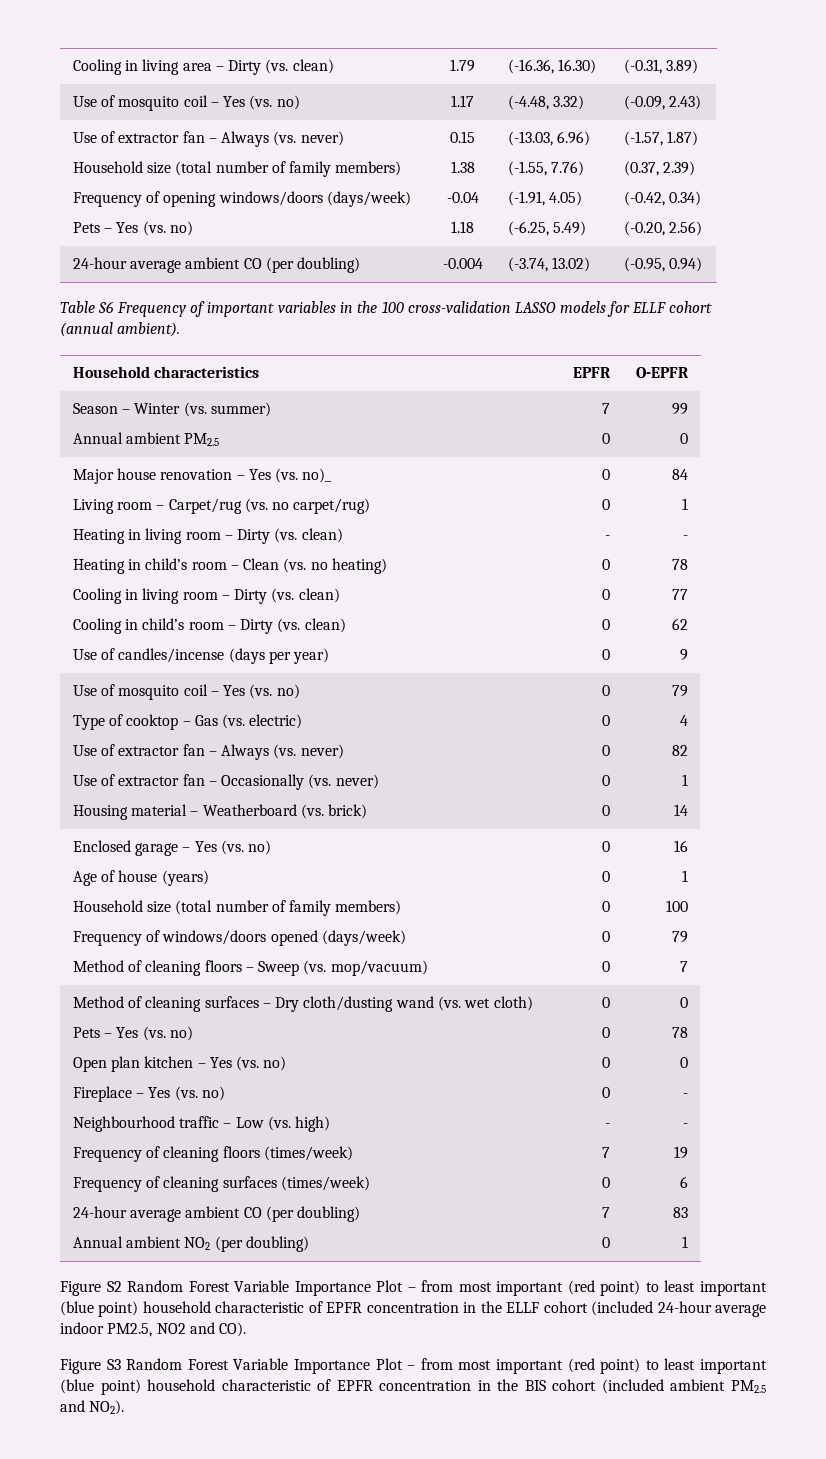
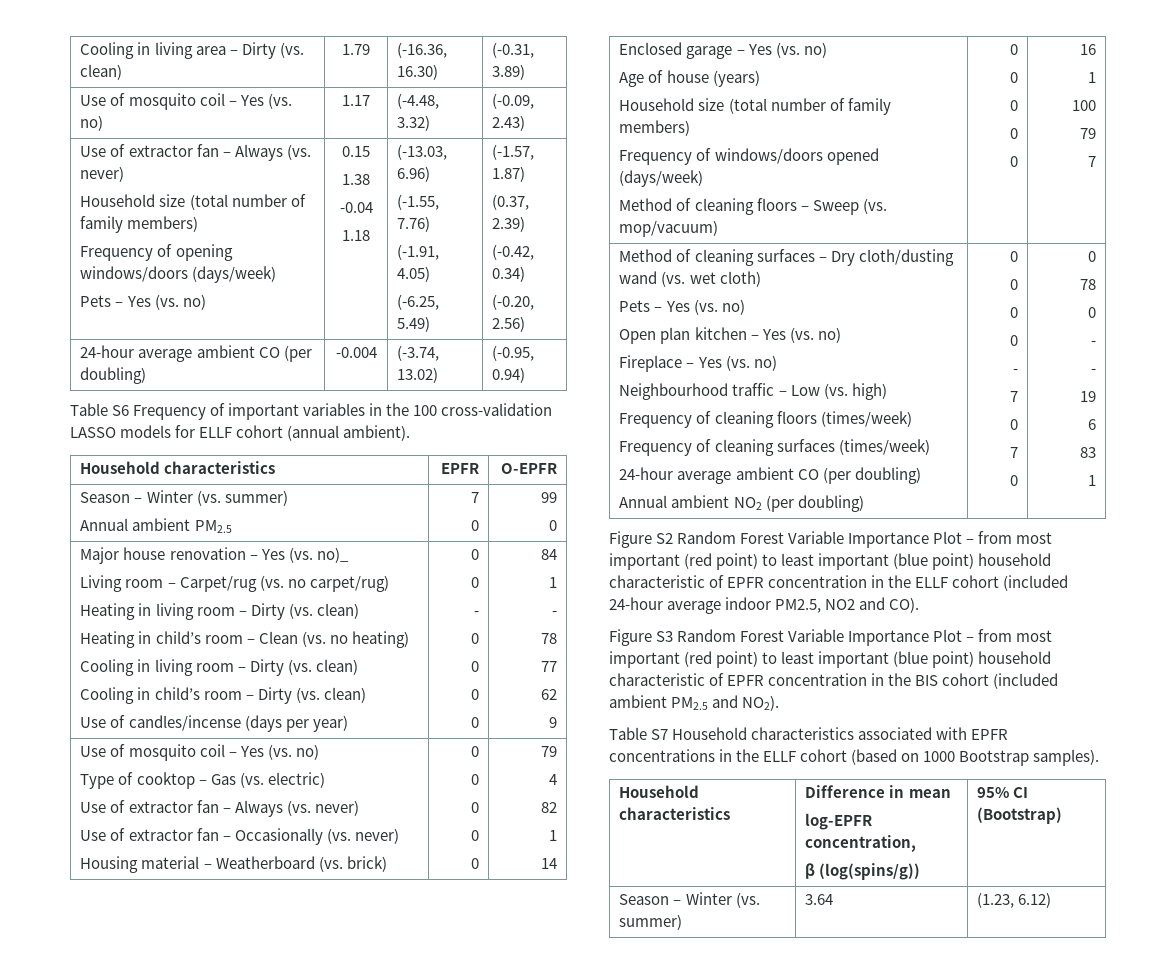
+ Table S7 Household characteristics associated with EPFR concentrations in the ELLF cohort (based on 1000 Bootstrap samples).
+ Household characteristics | Difference in mean
+ log-EPFR concentration,
+ β (log(spins/g)) | 95% CI (Bootstrap)
+ Season – Winter (vs. summer) | 3.64 | (1.23, 6.12)

